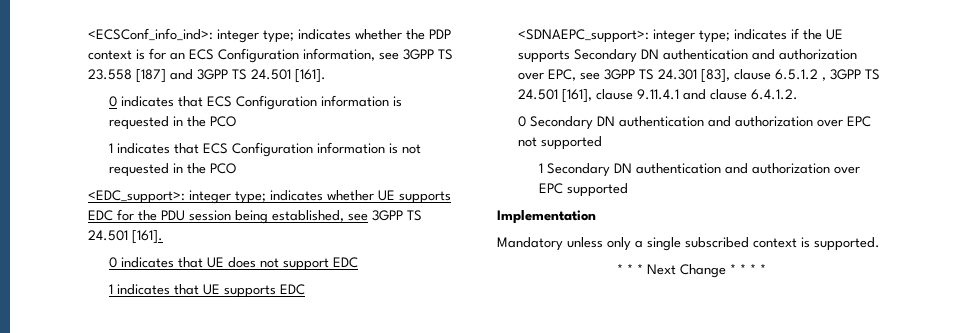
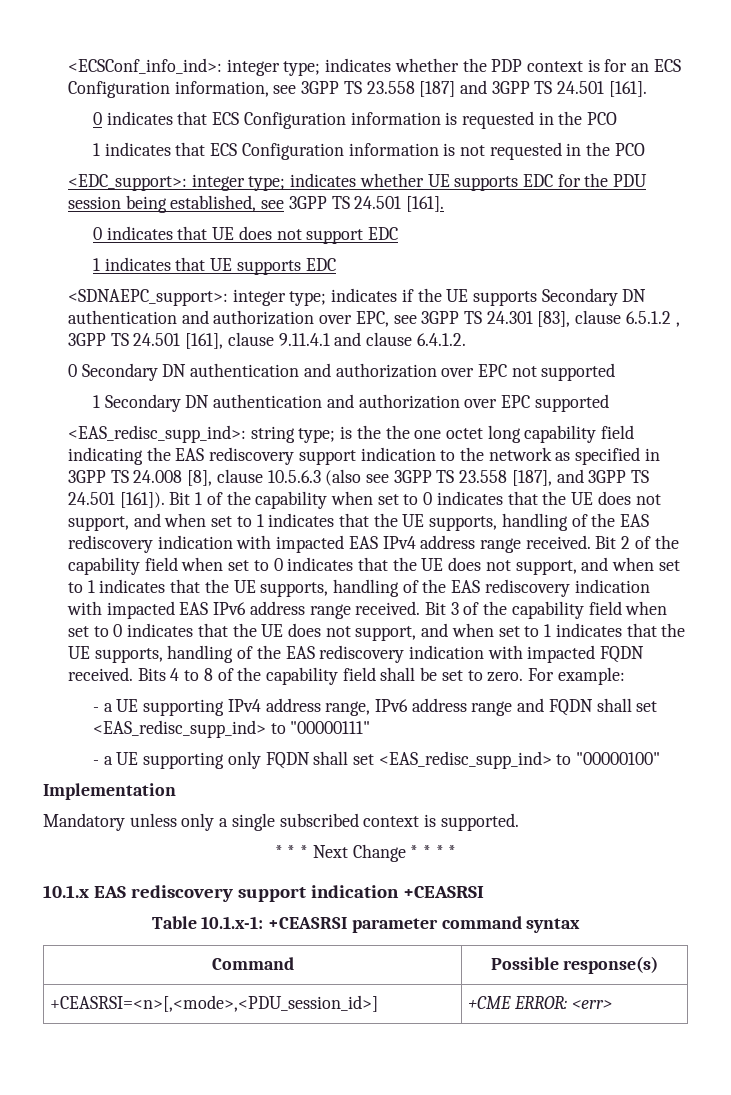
+ <EAS_redisc_supp_ind>: string type; is the the one octet long capability field indicating the EAS rediscovery support indication to the network as specified in 3GPP TS 24.008 [8], clause 10.5.6.3 (also see 3GPP TS 23.558 [187], and 3GPP TS 24.501 [161]). Bit 1 of the capability when set to 0 indicates that the UE does not support, and when set to 1 indicates that the UE supports, handling of the EAS rediscovery indication with impacted EAS IPv4 address range received. Bit 2 of the capability field when set to 0 indicates that the UE does not support, and when set to 1 indicates that the UE supports, handling of the EAS rediscovery indication with impacted EAS IPv6 address range received. Bit 3 of the capability field when set to 0 indicates that the UE does not support, and when set to 1 indicates that the UE supports, handling of the EAS rediscovery indication with impacted FQDN received. Bits 4 to 8 of the capability field shall be set to zero. For example:
+ - a UE supporting IPv4 address range, IPv6 address range and FQDN shall set <EAS_redisc_supp_ind> to "00000111"
+ - a UE supporting only FQDN shall set <EAS_redisc_supp_ind> to "00000100"
+ 10.1.x EAS rediscovery support indication +CEASRSI
+ Table 10.1.x-1: +CEASRSI parameter command syntax
+ Command | Possible response(s)
+ +CEASRSI=<n>[,<mode>,<PDU_session_id>] | +CME ERROR: <err>

